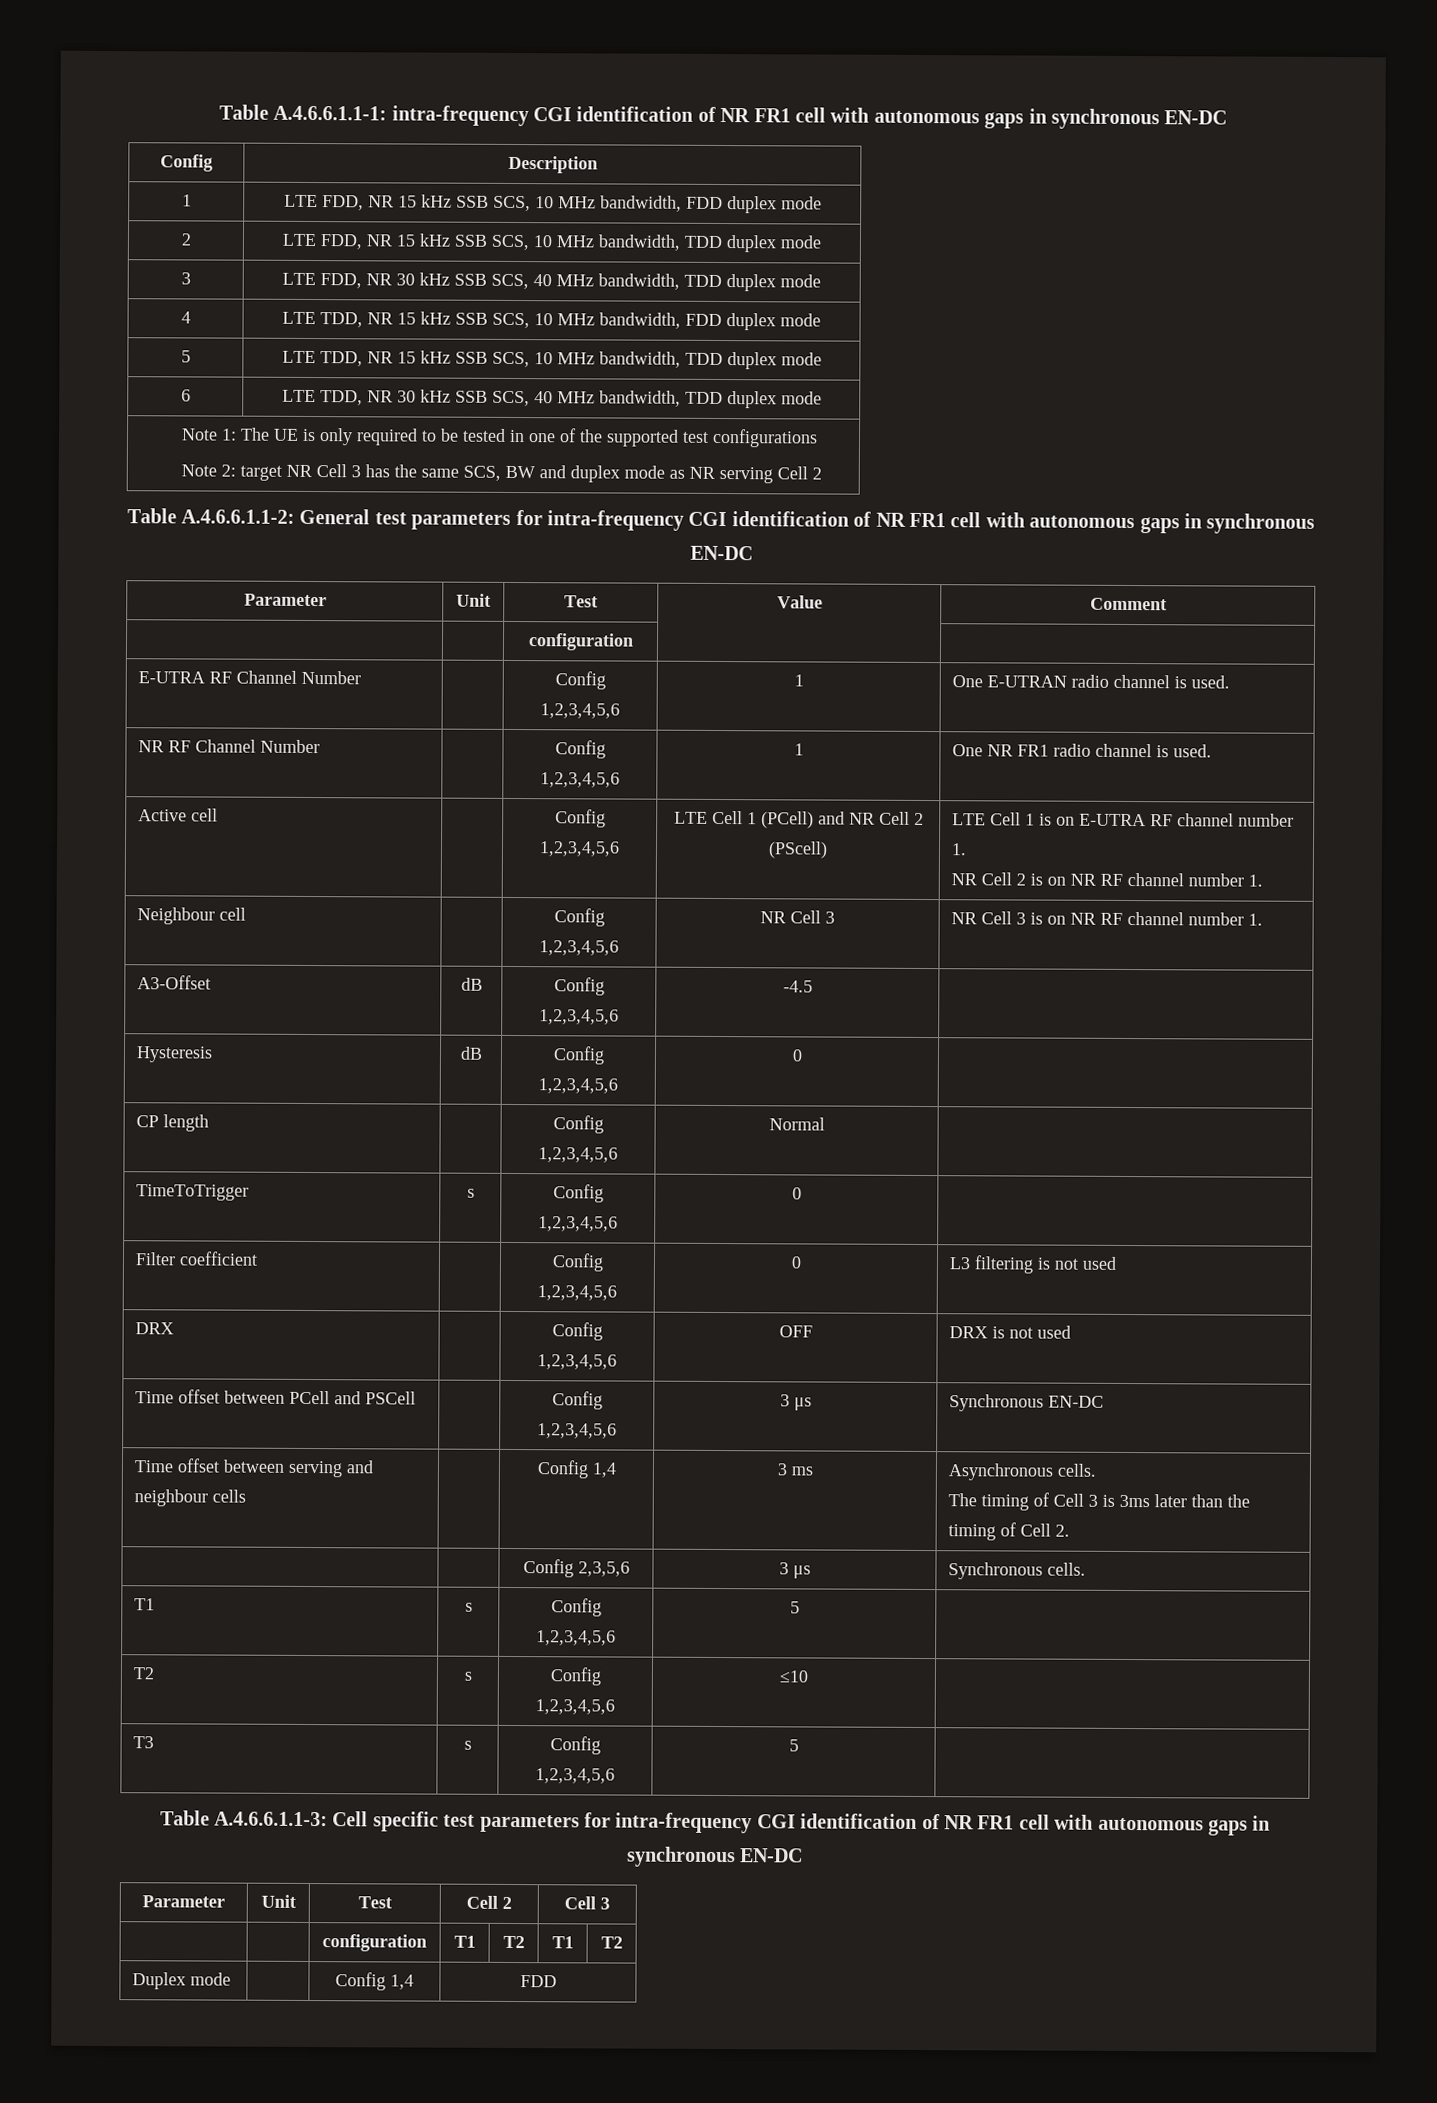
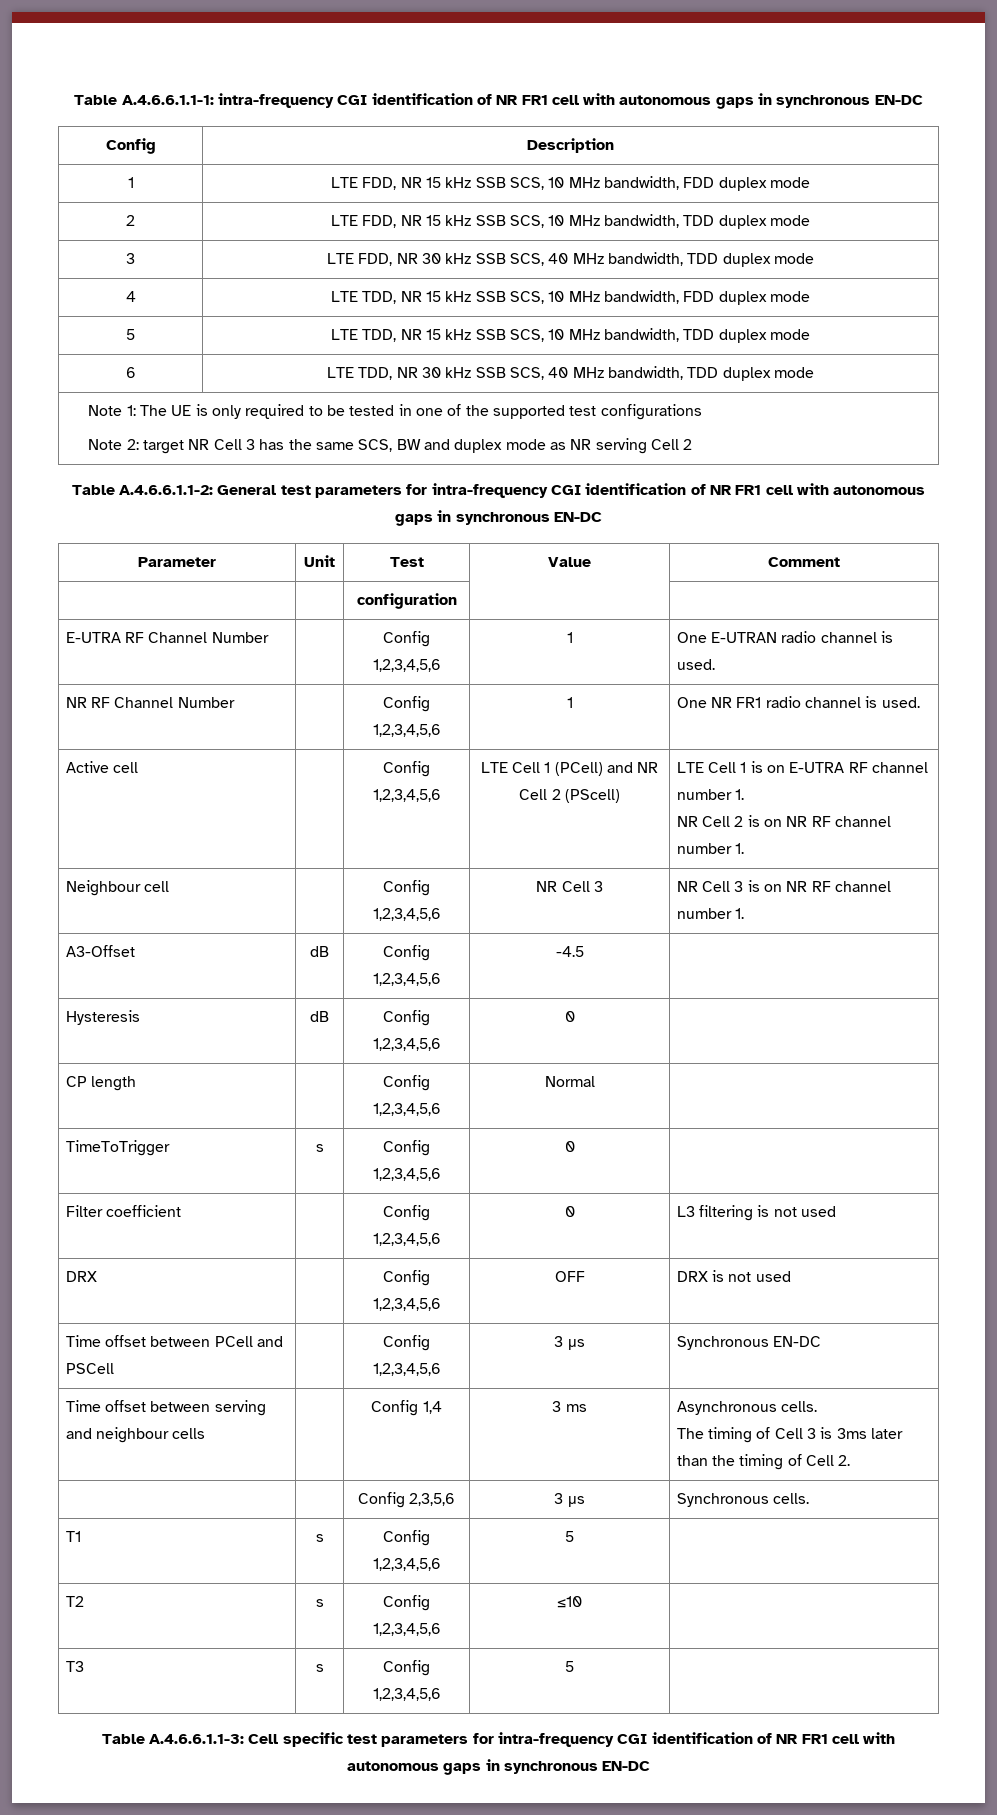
- Parameter | Unit | Test | Cell 2 | Cell 3
- | | configuration | T1 | T2 | T1 | T2
- Duplex mode | | Config 1,4 | FDD

